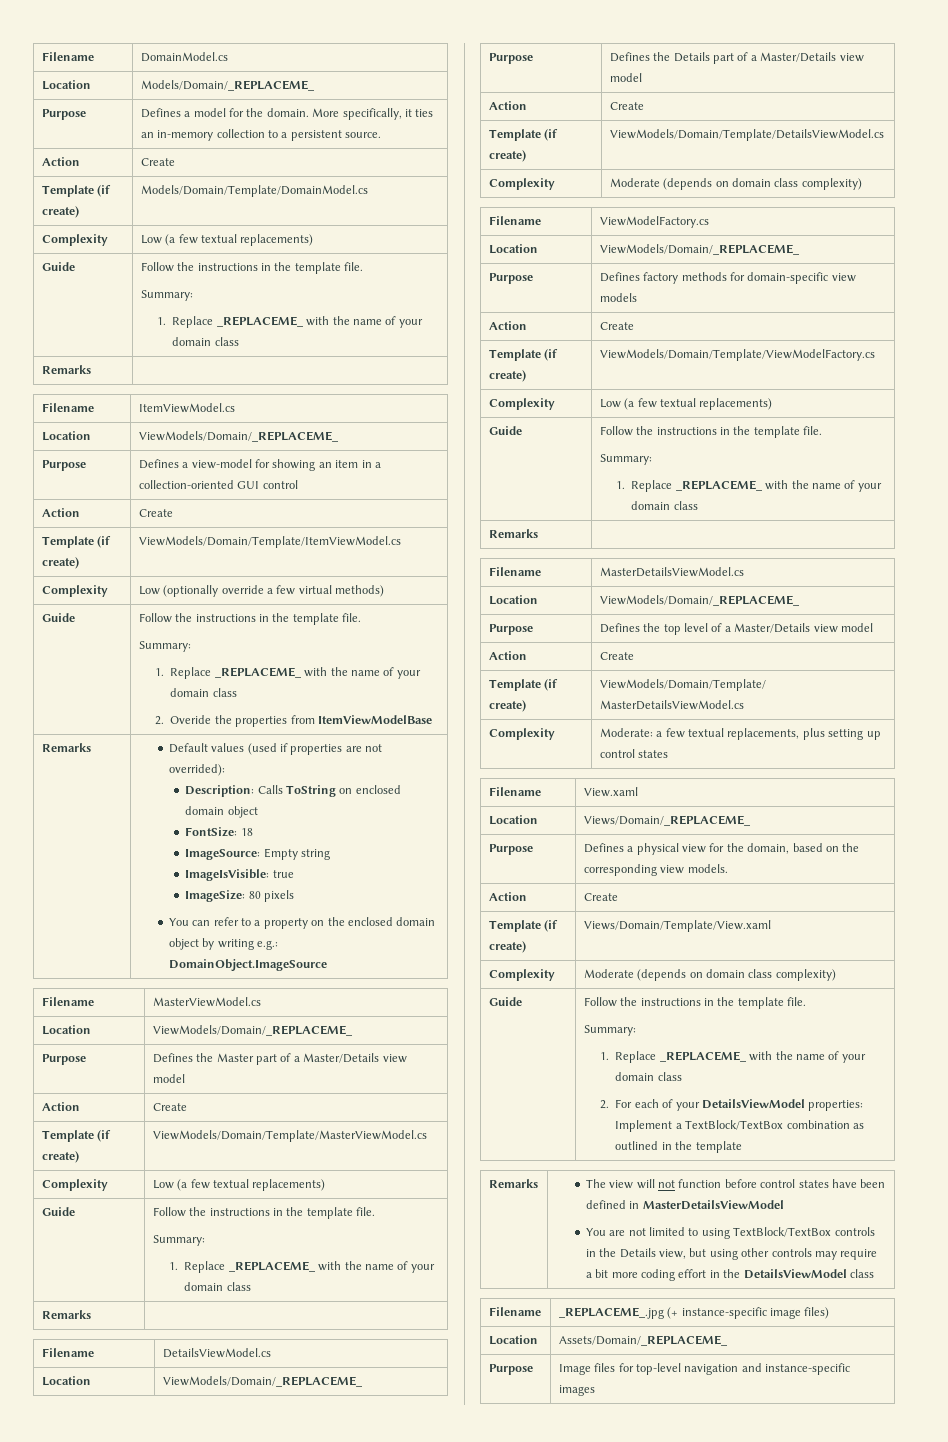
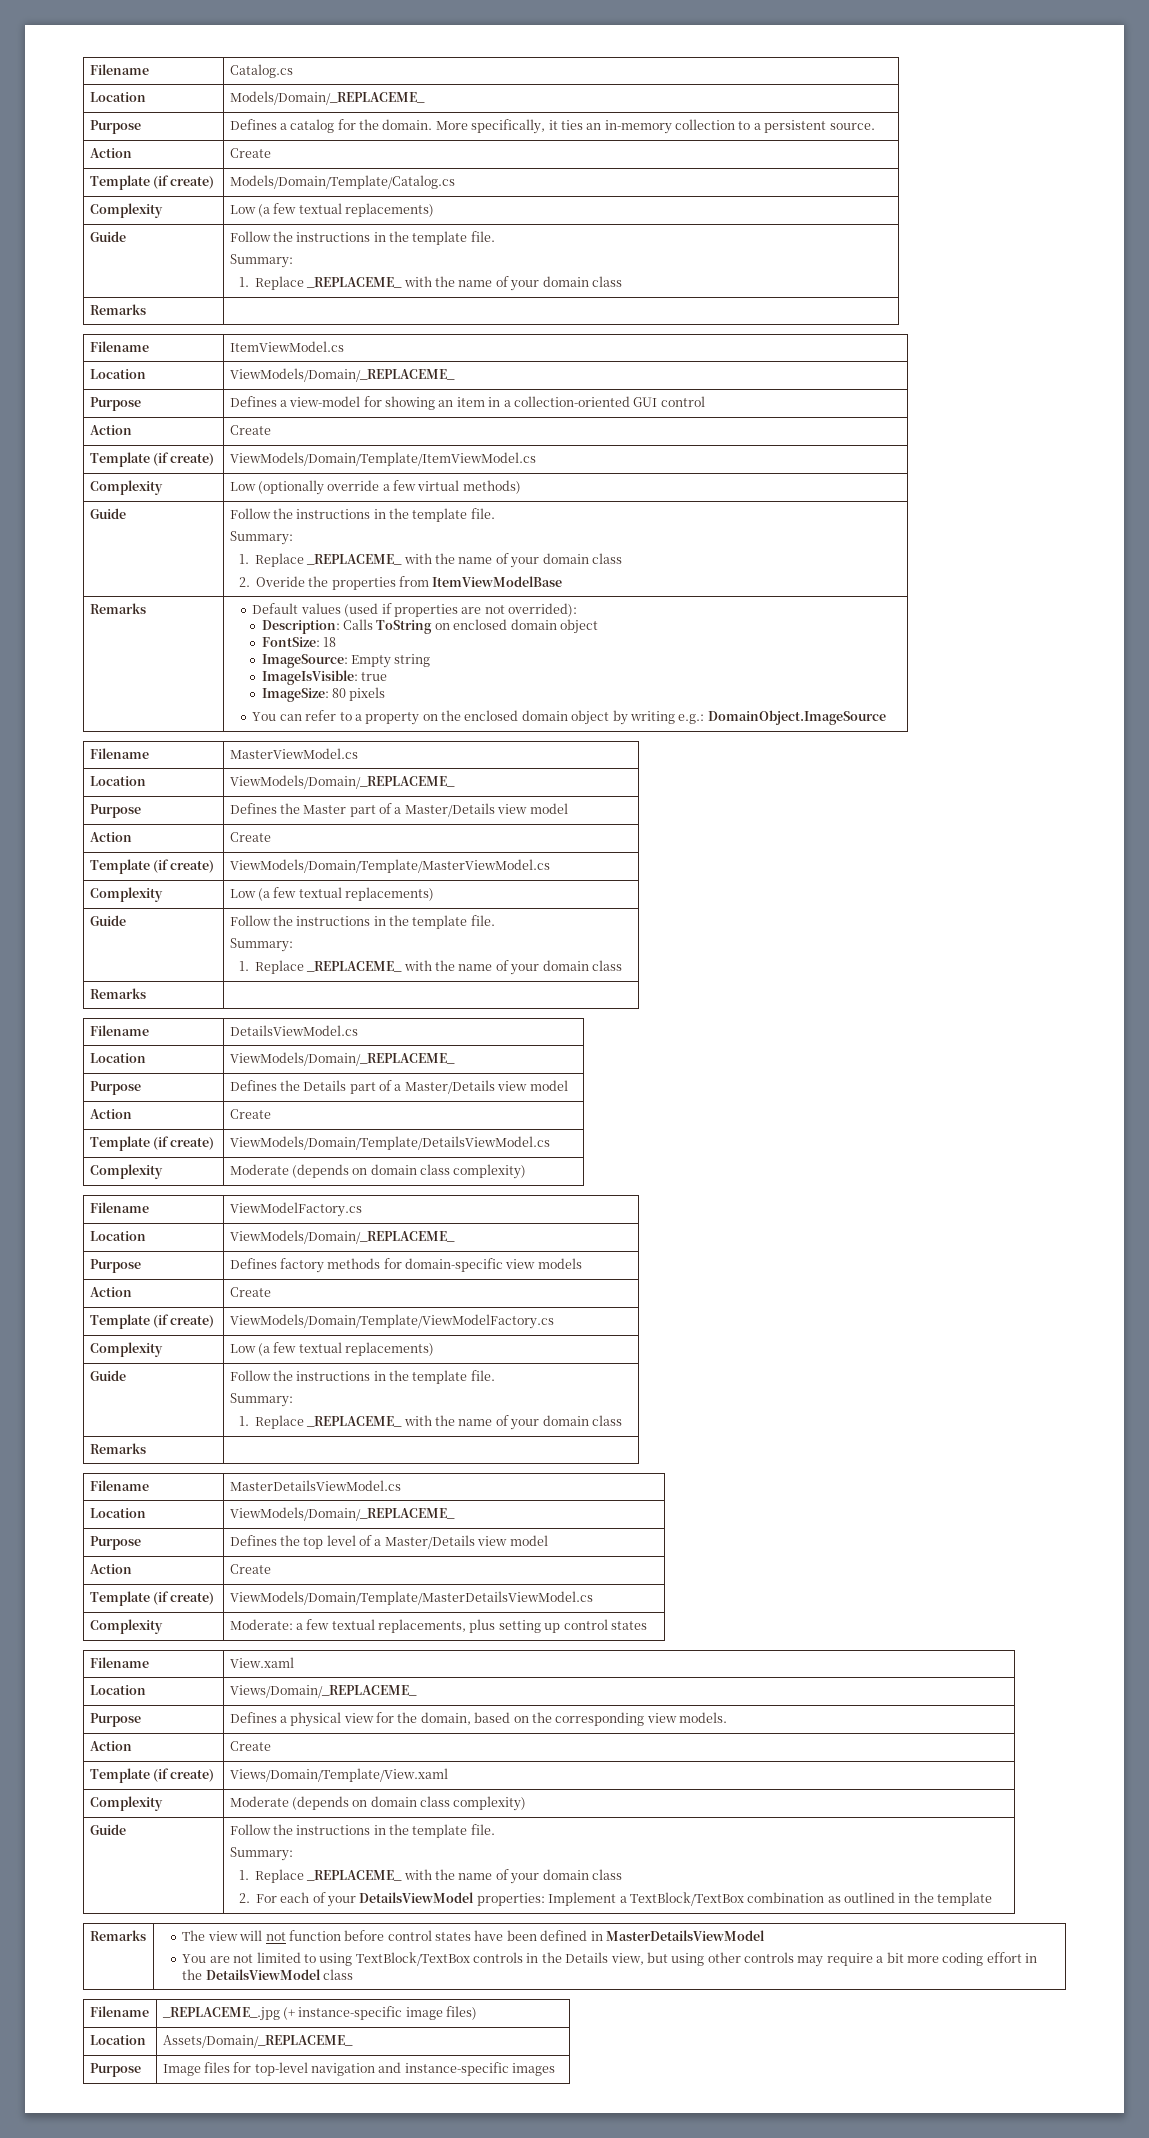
- Filename | DomainModel.cs
+ Filename | Catalog.cs
- Purpose | Defines a model for the domain. More specifically, it ties an in-memory collection to a persistent source.
+ Purpose | Defines a catalog for the domain. More specifically, it ties an in-memory collection to a persistent source.
- Template (if create) | Models/Domain/Template/DomainModel.cs
+ Template (if create) | Models/Domain/Template/Catalog.cs

